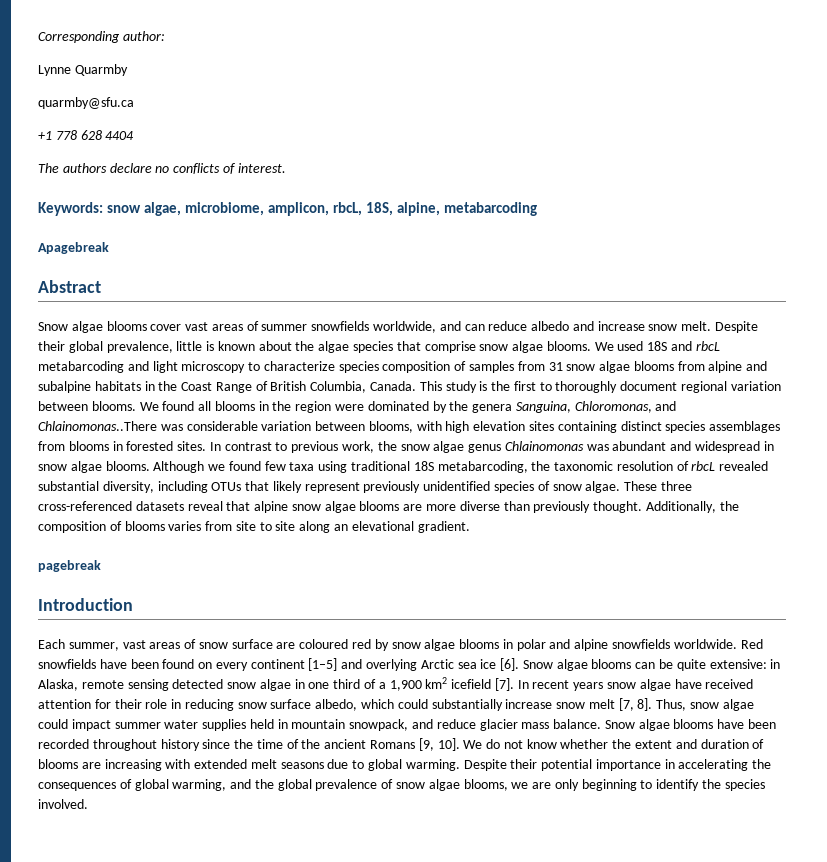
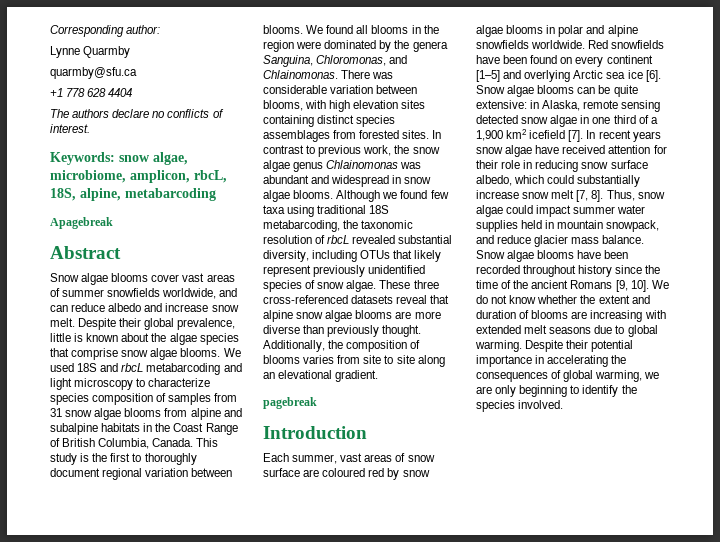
- We found all blooms in the region were dominated by the genera Sanguina, Chloromonas, and Chlainomonas..There was considerable variation between blooms, with high elevation sites containing distinct species assemblages from blooms in forested sites.
+ We found all blooms in the region were dominated by the genera Sanguina, Chloromonas, and Chlainomonas. There was considerable variation between blooms, with high elevation sites containing distinct species assemblages from forested sites.
- Despite their potential importance in accelerating the consequences of global warming, and the global prevalence of snow algae blooms, we are only beginning to identify the species involved.
+ Despite their potential importance in accelerating the consequences of global warming, we are only beginning to identify the species involved.

